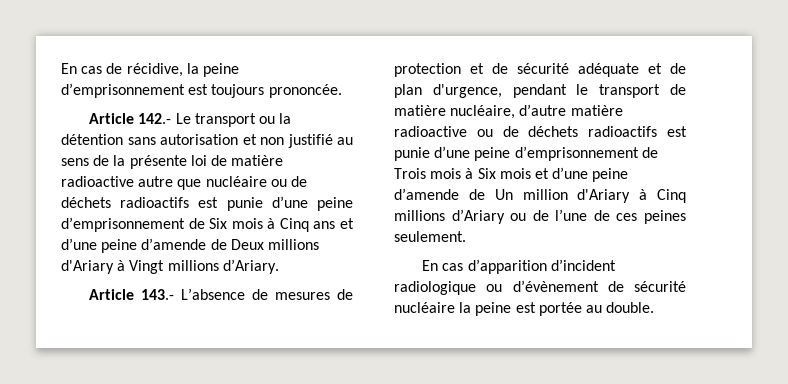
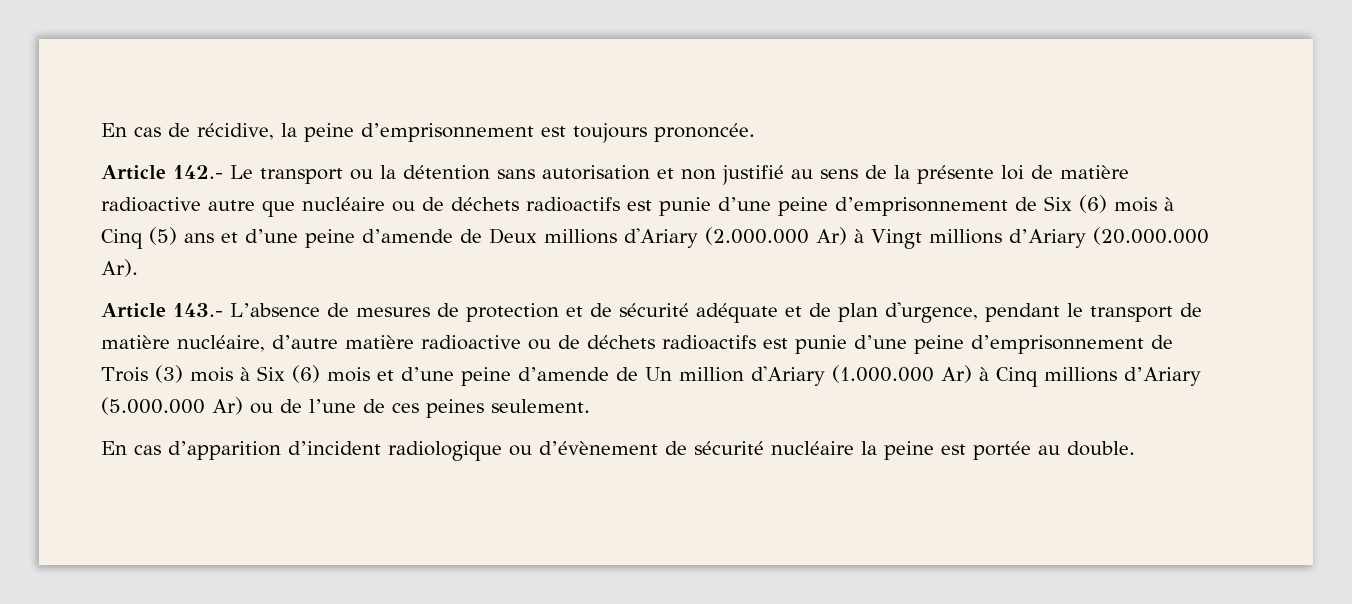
- Article 142.- Le transport ou la détention sans autorisation et non justifié au sens de la présente loi de matière radioactive autre que nucléaire ou de déchets radioactifs est punie d’une peine d’emprisonnement de Six mois à Cinq ans et d’une peine d’amende de Deux millions d'Ariary à Vingt millions d’Ariary.
+ Article 142.- Le transport ou la détention sans autorisation et non justifié au sens de la présente loi de matière radioactive autre que nucléaire ou de déchets radioactifs est punie d’une peine d’emprisonnement de Six (6) mois à Cinq (5) ans et d’une peine d’amende de Deux millions d'Ariary (2.000.000 Ar) à Vingt millions d’Ariary (20.000.000 Ar).
- Article 143.- L’absence de mesures de protection et de sécurité adéquate et de plan d'urgence, pendant le transport de matière nucléaire, d’autre matière radioactive ou de déchets radioactifs est punie d’une peine d’emprisonnement de Trois mois à Six mois et d’une peine d’amende de Un million d'Ariary à Cinq millions d’Ariary ou de l’une de ces peines seulement.
+ Article 143.- L’absence de mesures de protection et de sécurité adéquate et de plan d'urgence, pendant le transport de matière nucléaire, d’autre matière radioactive ou de déchets radioactifs est punie d’une peine d’emprisonnement de Trois (3) mois à Six (6) mois et d’une peine d’amende de Un million d'Ariary (1.000.000 Ar) à Cinq millions d’Ariary (5.000.000 Ar) ou de l’une de ces peines seulement.

